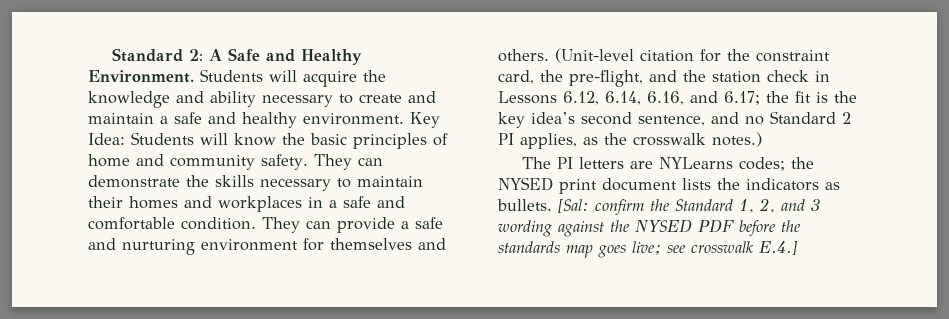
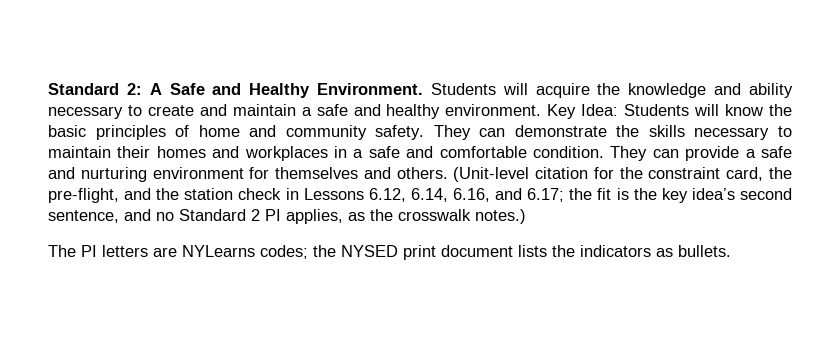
- [Sal: confirm the Standard 1, 2, and 3 wording against the NYSED PDF before the standards map goes live; see crosswalk E.4.]

